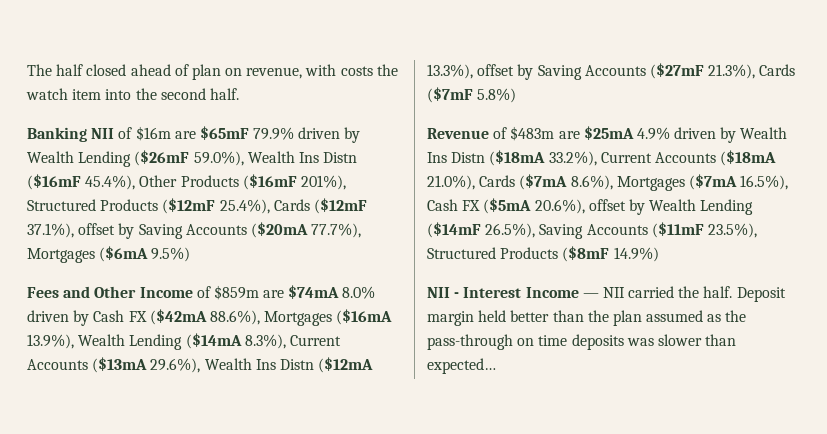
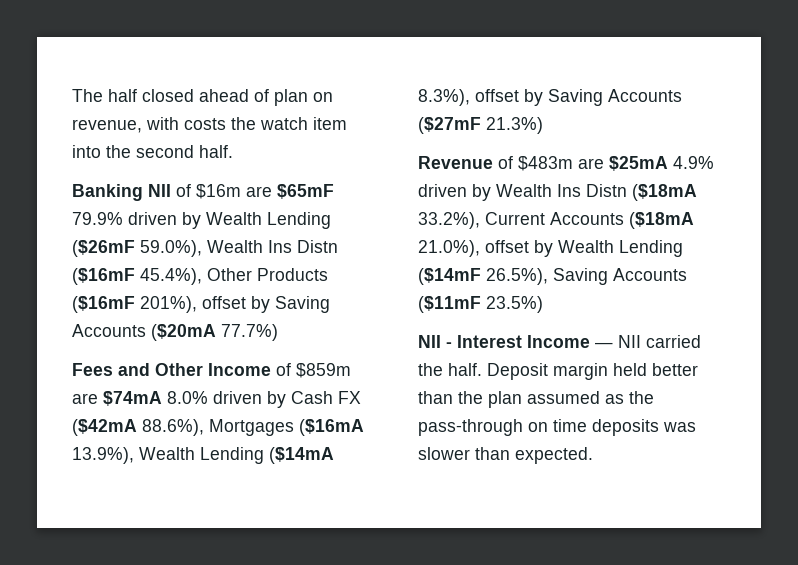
- Banking NII of $16m are $65mF 79.9% driven by Wealth Lending ($26mF 59.0%), Wealth Ins Distn ($16mF 45.4%), Other Products ($16mF 201%), Structured Products ($12mF 25.4%), Cards ($12mF 37.1%), offset by Saving Accounts ($20mA 77.7%), Mortgages ($6mA 9.5%)
+ Banking NII of $16m are $65mF 79.9% driven by Wealth Lending ($26mF 59.0%), Wealth Ins Distn ($16mF 45.4%), Other Products ($16mF 201%), offset by Saving Accounts ($20mA 77.7%)
- Fees and Other Income of $859m are $74mA 8.0% driven by Cash FX ($42mA 88.6%), Mortgages ($16mA 13.9%), Wealth Lending ($14mA 8.3%), Current Accounts ($13mA 29.6%), Wealth Ins Distn ($12mA 13.3%), offset by Saving Accounts ($27mF 21.3%), Cards ($7mF 5.8%)
+ Fees and Other Income of $859m are $74mA 8.0% driven by Cash FX ($42mA 88.6%), Mortgages ($16mA 13.9%), Wealth Lending ($14mA 8.3%), offset by Saving Accounts ($27mF 21.3%)
- Revenue of $483m are $25mA 4.9% driven by Wealth Ins Distn ($18mA 33.2%), Current Accounts ($18mA 21.0%), Cards ($7mA 8.6%), Mortgages ($7mA 16.5%), Cash FX ($5mA 20.6%), offset by Wealth Lending ($14mF 26.5%), Saving Accounts ($11mF 23.5%), Structured Products ($8mF 14.9%)
+ Revenue of $483m are $25mA 4.9% driven by Wealth Ins Distn ($18mA 33.2%), Current Accounts ($18mA 21.0%), offset by Wealth Lending ($14mF 26.5%), Saving Accounts ($11mF 23.5%)
- Deposit margin held better than the plan assumed as the pass-through on time deposits was slower than expected…
+ Deposit margin held better than the plan assumed as the pass-through on time deposits was slower than expected.

